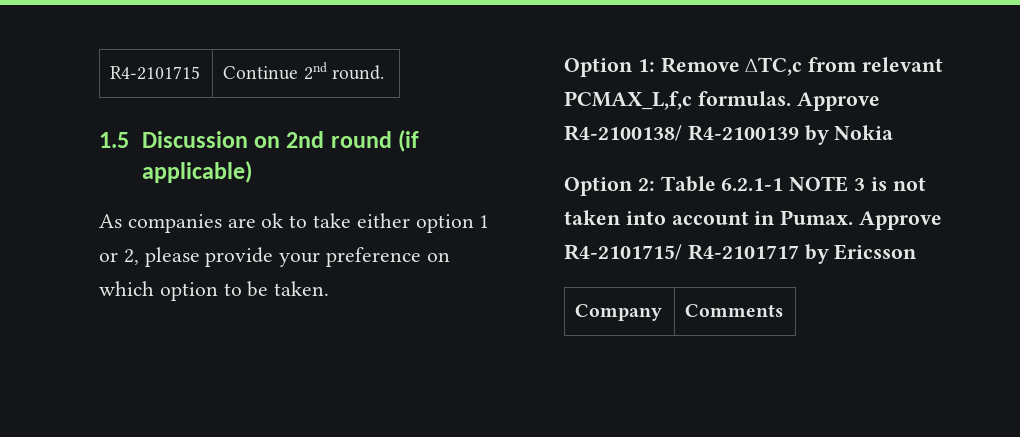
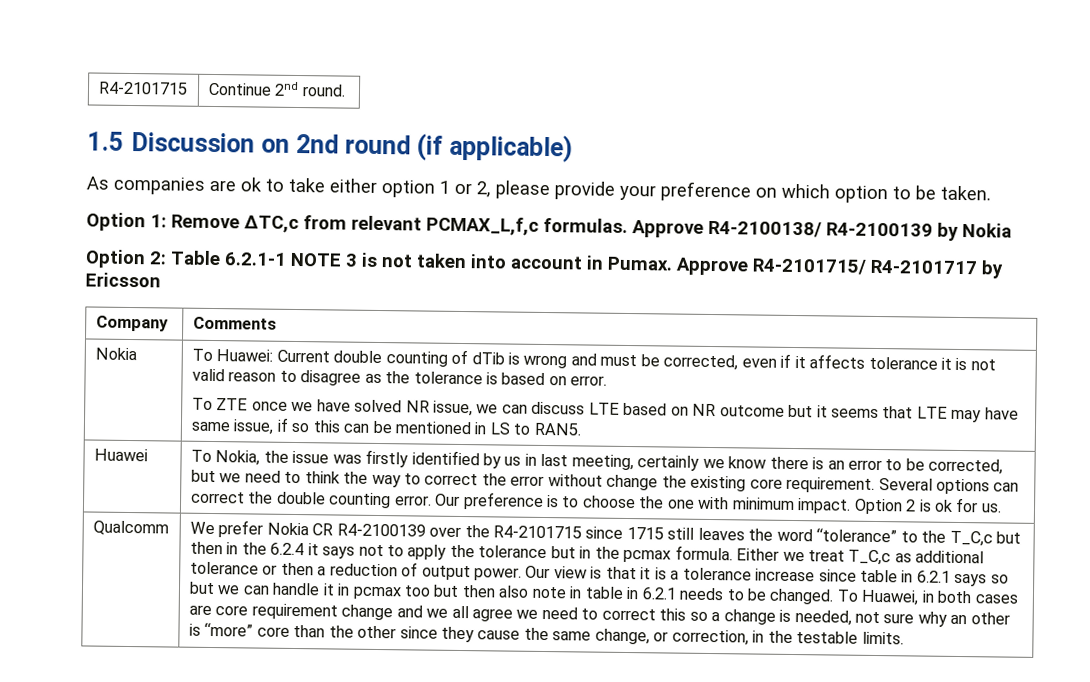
+ Nokia | To Huawei: Current double counting of dTib is wrong and must be corrected, even if it affects tolerance it is not valid reason to disagree as the tolerance is based on error.
+ To ZTE once we have solved NR issue, we can discuss LTE based on NR outcome but it seems that LTE may have same issue, if so this can be mentioned in LS to RAN5.
+ Huawei | To Nokia, the issue was firstly identified by us in last meeting, certainly we know there is an error to be corrected, but we need to think the way to correct the error without change the existing core requirement. Several options can correct the double counting error. Our preference is to choose the one with minimum impact. Option 2 is ok for us.
+ Qualcomm | We prefer Nokia CR R4-2100139 over the R4-2101715 since 1715 still leaves the word “tolerance” to the T_C,c but then in the 6.2.4 it says not to apply the tolerance but in the pcmax formula. Either we treat T_C,c as additional tolerance or then a reduction of output power. Our view is that it is a tolerance increase since table in 6.2.1 says so but we can handle it in pcmax too but then also note in table in 6.2.1 needs to be changed. To Huawei, in both cases are core requirement change and we all agree we need to correct this so a change is needed, not sure why an other is “more” core than the other since they cause the same change, or correction, in the testable limits.

